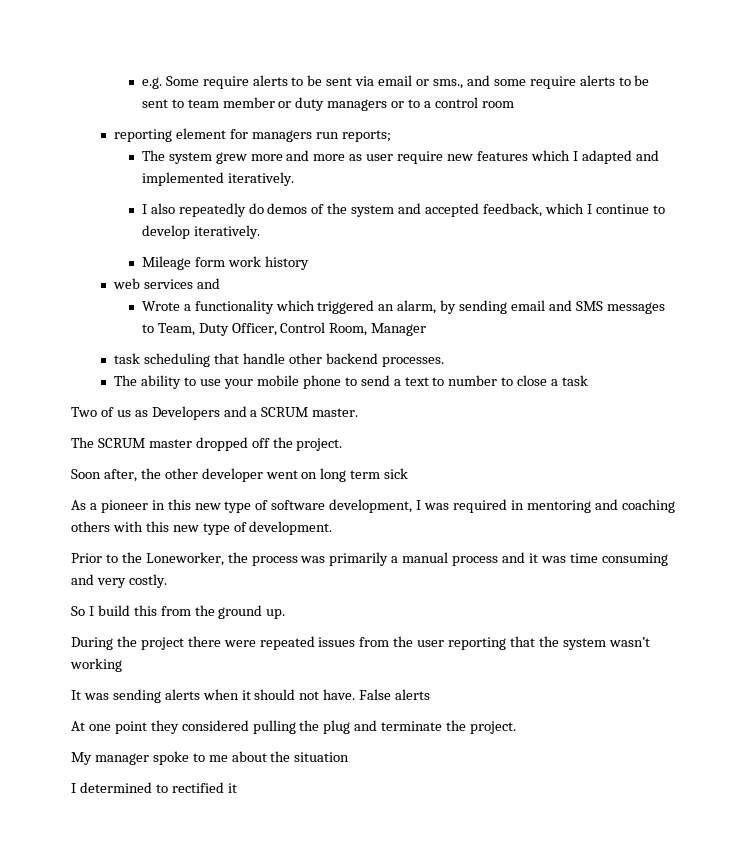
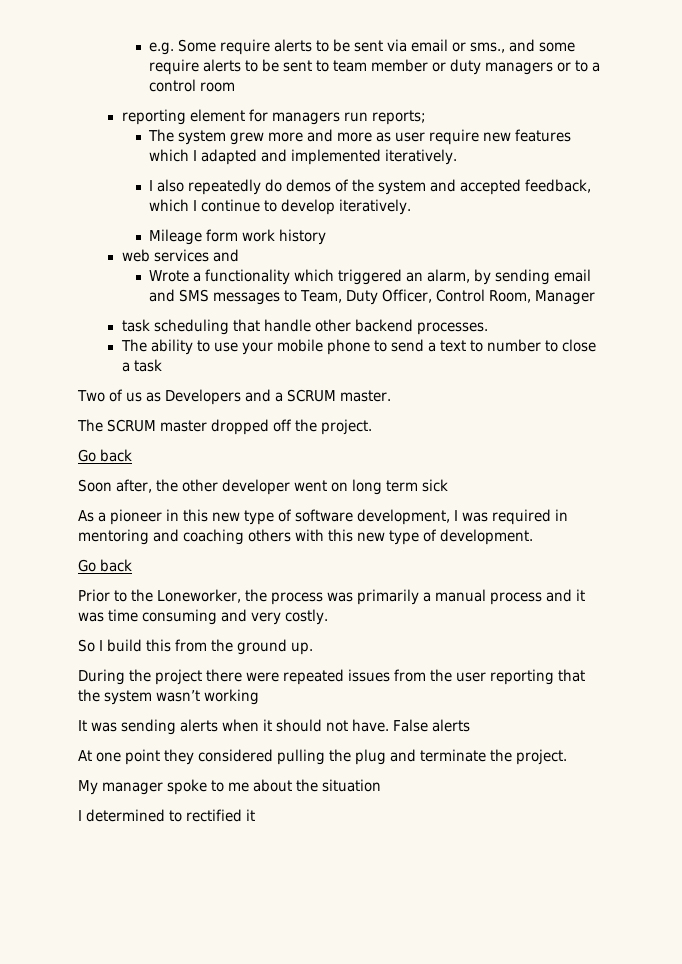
  The SCRUM master dropped off the project.
+ Go back
  As a pioneer in this new type of software development, I was required in mentoring and coaching others with this new type of development.
+ Go back

